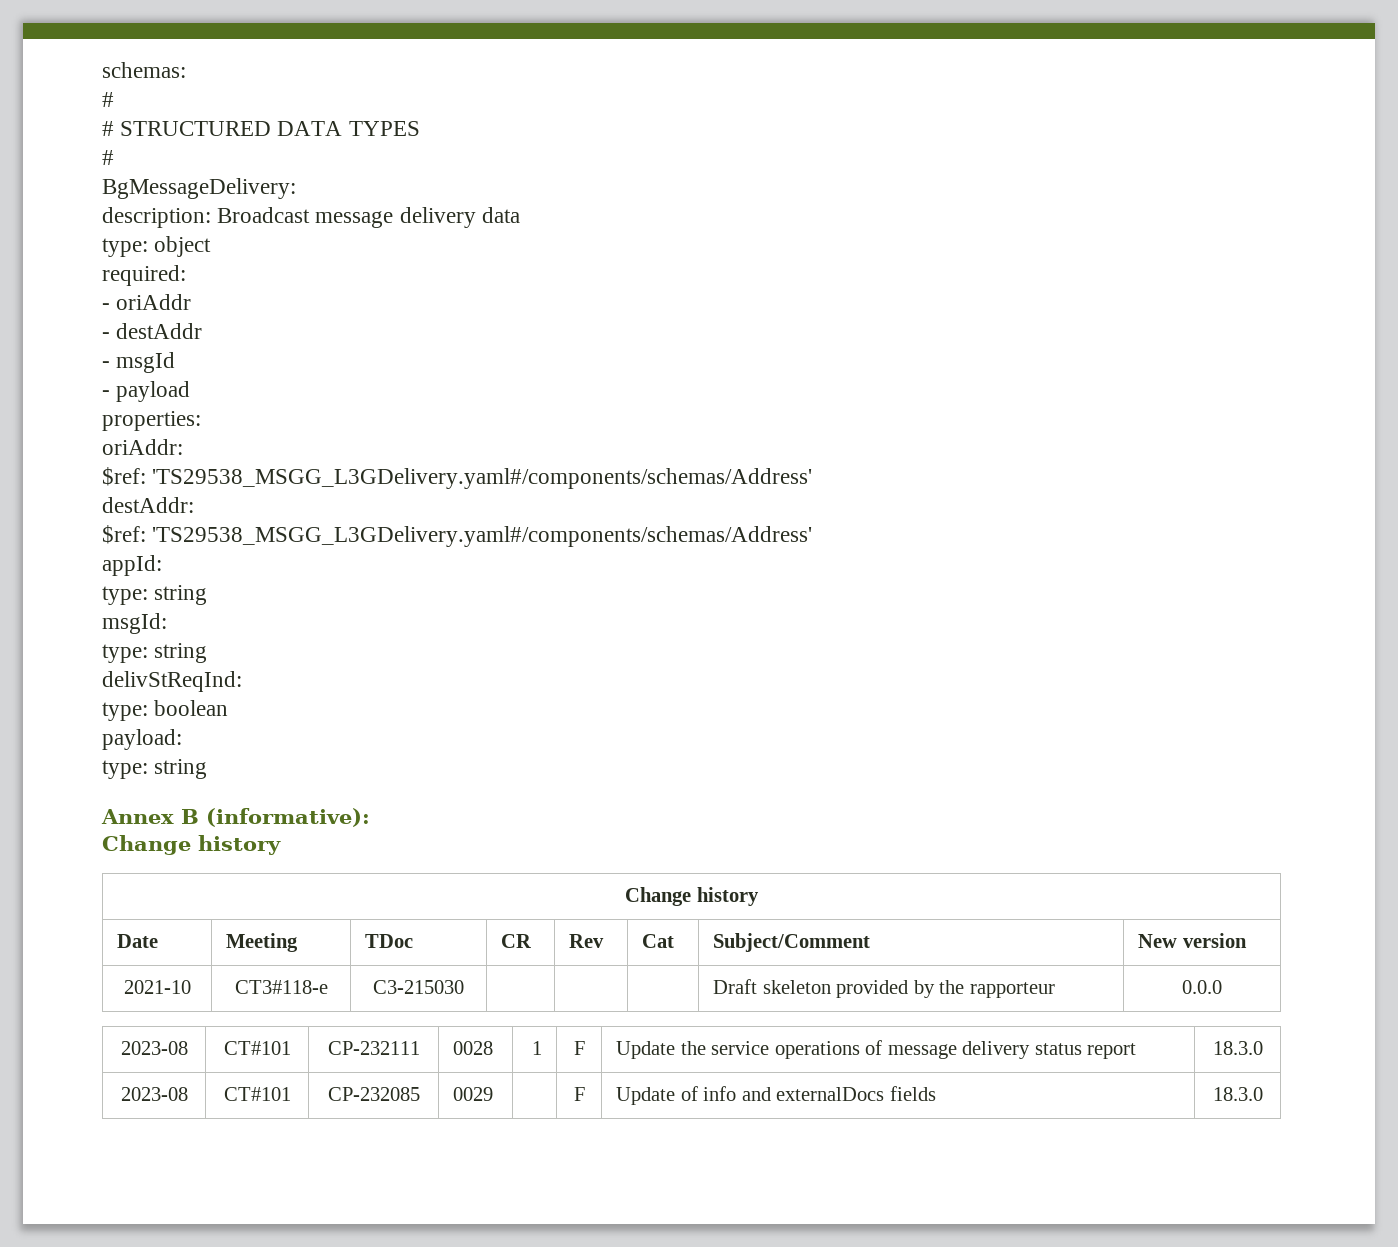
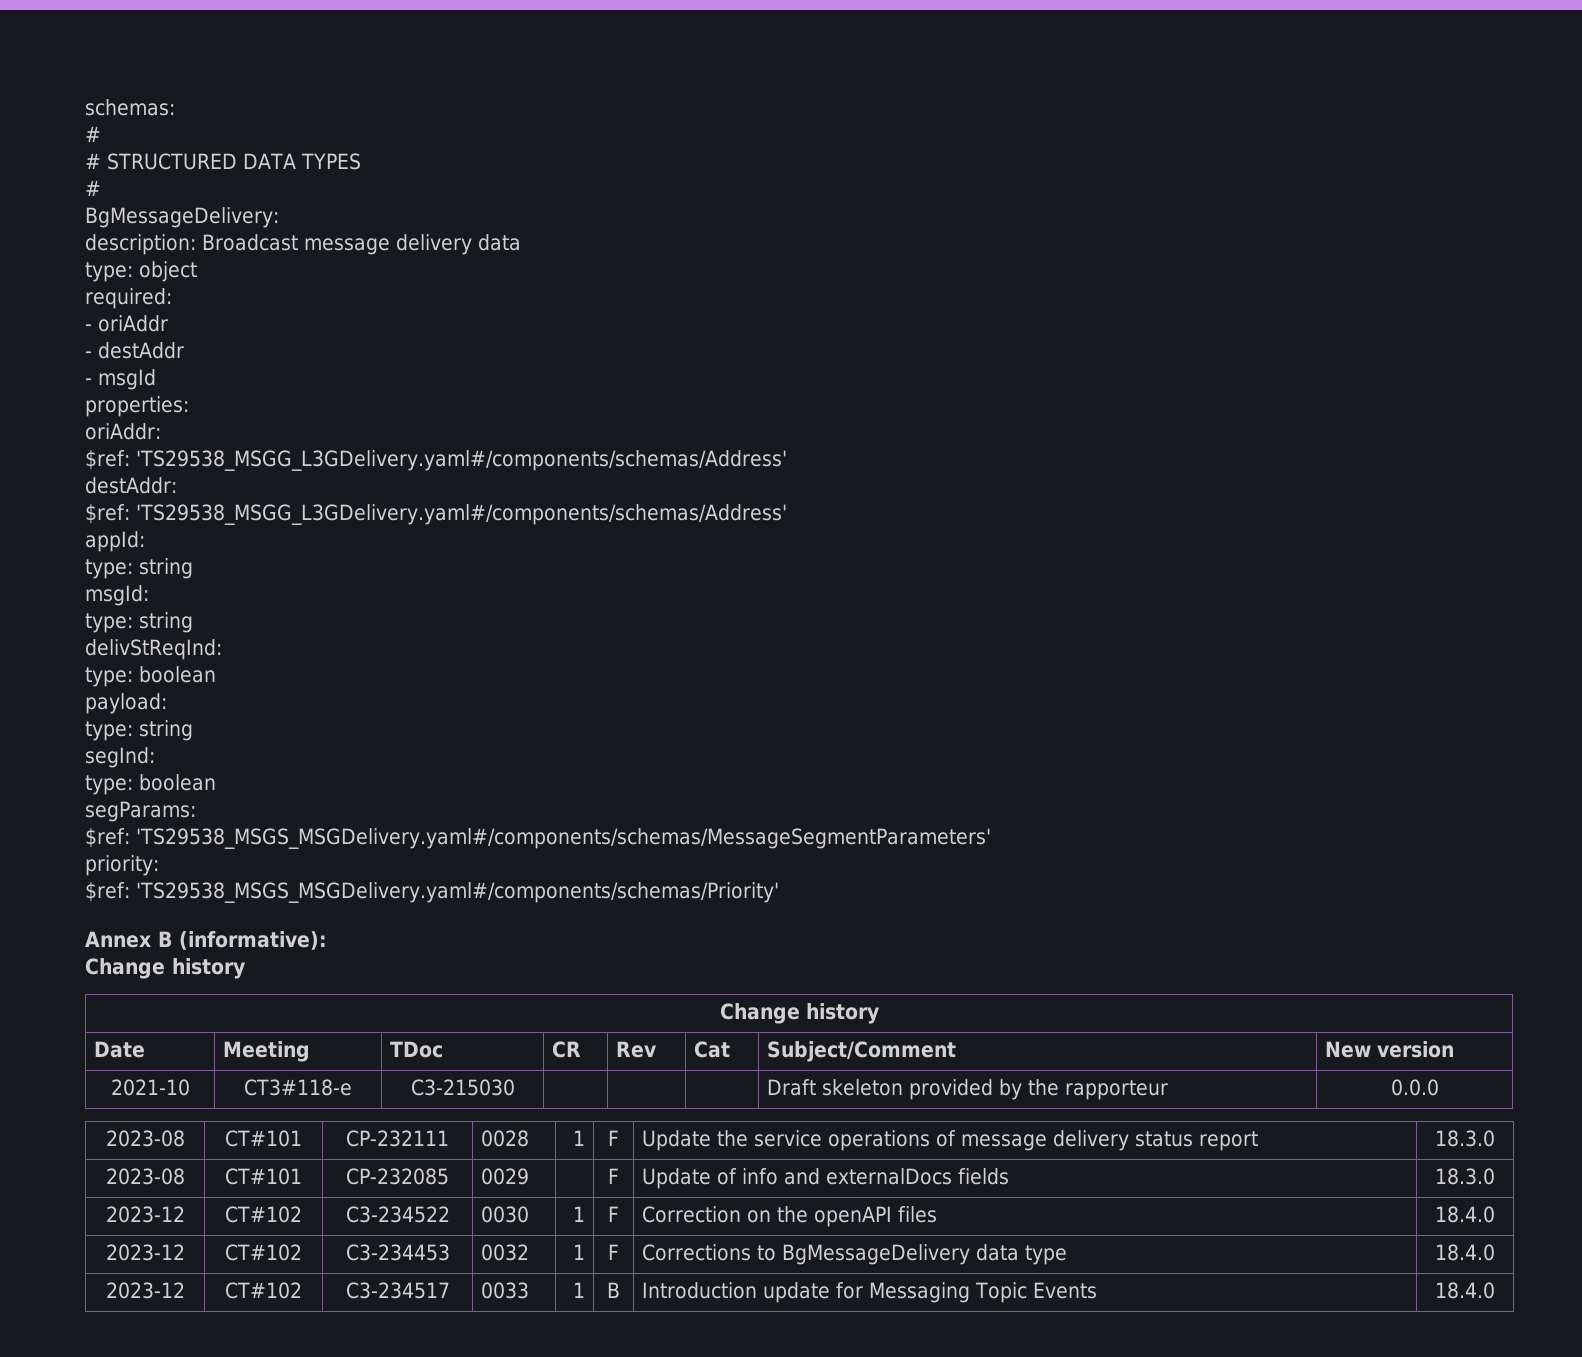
- - payload
+ segInd:
+ type: boolean
+ segParams:
+ $ref: 'TS29538_MSGS_MSGDelivery.yaml#/components/schemas/MessageSegmentParameters'
+ priority:
+ $ref: 'TS29538_MSGS_MSGDelivery.yaml#/components/schemas/Priority'
+ 2023-12 | CT#102 | C3-234522 | 0030 | 1 | F | Correction on the openAPI files | 18.4.0
+ 2023-12 | CT#102 | C3-234453 | 0032 | 1 | F | Corrections to BgMessageDelivery data type | 18.4.0
+ 2023-12 | CT#102 | C3-234517 | 0033 | 1 | B | Introduction update for Messaging Topic Events | 18.4.0

